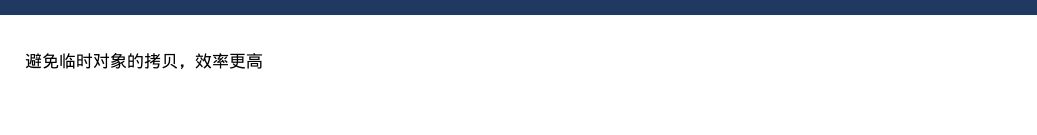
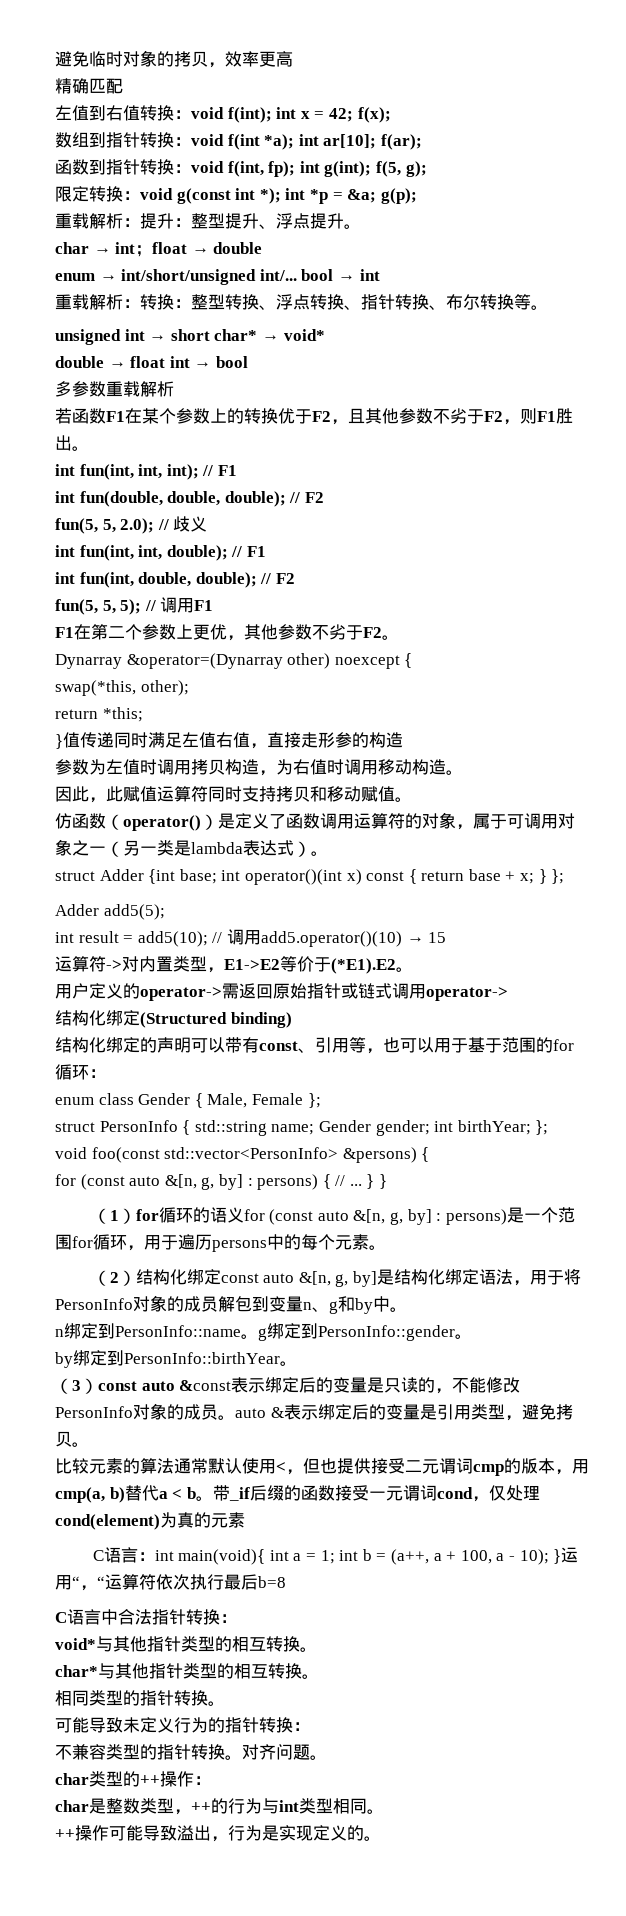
+ 精确匹配
+ 左值到右值转换：void f(int); int x = 42; f(x);
+ 数组到指针转换：void f(int *a); int ar[10]; f(ar);
+ 函数到指针转换：void f(int, fp); int g(int); f(5, g);
+ 限定转换：void g(const int *); int *p = &a; g(p);
+ 重载解析：提升：整型提升、浮点提升。
+ char → int；float → double
+ enum → int/short/unsigned int/... bool → int
+ 重载解析：转换：整型转换、浮点转换、指针转换、布尔转换等。
+ unsigned int → short char* → void*
+ double → float int → bool
+ 多参数重载解析
+ 若函数F1在某个参数上的转换优于F2，且其他参数不劣于F2，则F1胜出。
+ int fun(int, int, int); // F1
+ int fun(double, double, double); // F2
+ fun(5, 5, 2.0); // 歧义
+ int fun(int, int, double); // F1
+ int fun(int, double, double); // F2
+ fun(5, 5, 5); // 调用F1
+ F1在第二个参数上更优，其他参数不劣于F2。
+ Dynarray &operator=(Dynarray other) noexcept {
+ swap(*this, other);
+ return *this;
+ }值传递同时满足左值右值，直接走形参的构造
+ 参数为左值时调用拷贝构造，为右值时调用移动构造。
+ 因此，此赋值运算符同时支持拷贝和移动赋值。
+ 仿函数（operator()）是定义了函数调用运算符的对象，属于可调用对象之一（另一类是lambda表达式）。
+ struct Adder {int base; int operator()(int x) const { return base + x; } };
+ Adder add5(5);
+ int result = add5(10); // 调用add5.operator()(10) → 15
+ 运算符->对内置类型，E1->E2等价于(*E1).E2。
+ 用户定义的operator->需返回原始指针或链式调用operator->
+ 结构化绑定(Structured binding)
+ 结构化绑定的声明可以带有const、引用等，也可以用于基于范围的for循环：
+ enum class Gender { Male, Female };
+ struct PersonInfo { std::string name; Gender gender; int birthYear; };
+ void foo(const std::vector<PersonInfo> &persons) {
+ for (const auto &[n, g, by] : persons) { // ... } }
+ （1）for循环的语义for (const auto &[n, g, by] : persons)是一个范围for循环，用于遍历persons中的每个元素。
+ （2）结构化绑定const auto &[n, g, by]是结构化绑定语法，用于将PersonInfo对象的成员解包到变量n、g和by中。
+ n绑定到PersonInfo::name。g绑定到PersonInfo::gender。
+ by绑定到PersonInfo::birthYear。
+ （3）const auto &const表示绑定后的变量是只读的，不能修改PersonInfo对象的成员。auto &表示绑定后的变量是引用类型，避免拷贝。
+ 比较元素的算法通常默认使用<，但也提供接受二元谓词cmp的版本，用cmp(a, b)替代a < b。带_if后缀的函数接受一元谓词cond，仅处理cond(element)为真的元素
+ C语言：int main(void){ int a = 1; int b = (a++, a + 100, a - 10); }运用“，“运算符依次执行最后b=8
+ C语言中合法指针转换：
+ void*与其他指针类型的相互转换。
+ char*与其他指针类型的相互转换。
+ 相同类型的指针转换。
+ 可能导致未定义行为的指针转换：
+ 不兼容类型的指针转换。对齐问题。
+ char类型的++操作：
+ char是整数类型，++的行为与int类型相同。
+ ++操作可能导致溢出，行为是实现定义的。

